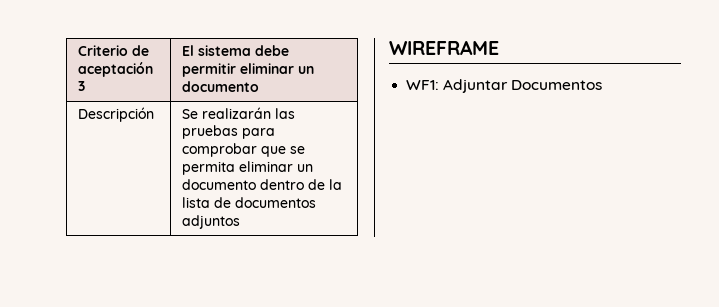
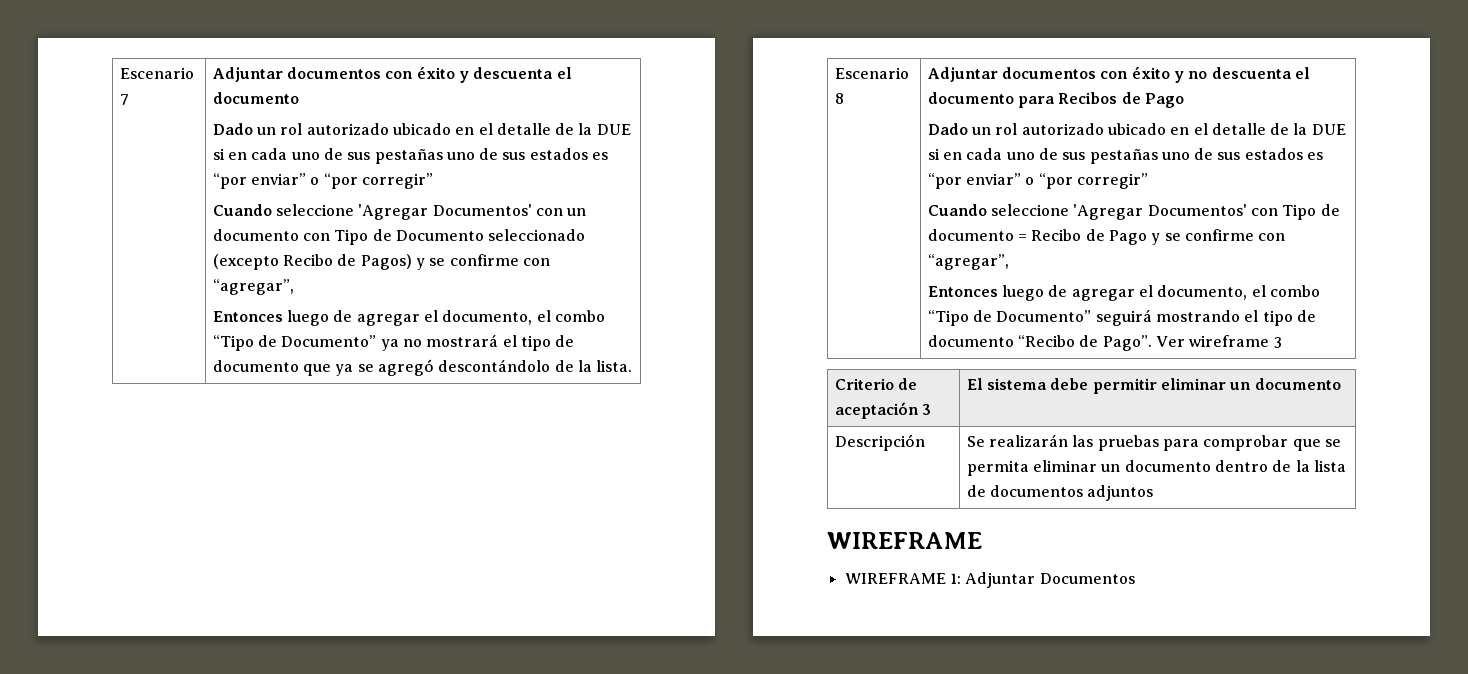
+ Escenario 7 | Adjuntar documentos con éxito y descuenta el documento
+ Dado un rol autorizado ubicado en el detalle de la DUE si en cada uno de sus pestañas uno de sus estados es “por enviar” o “por corregir”
+ Cuando seleccione 'Agregar Documentos' con un documento con Tipo de Documento seleccionado (excepto Recibo de Pagos) y se confirme con “agregar”,
+ Entonces luego de agregar el documento, el combo “Tipo de Documento” ya no mostrará el tipo de documento que ya se agregó descontándolo de la lista.
+ Escenario 8 | Adjuntar documentos con éxito y no descuenta el documento para Recibos de Pago
+ Dado un rol autorizado ubicado en el detalle de la DUE si en cada uno de sus pestañas uno de sus estados es “por enviar” o “por corregir”
+ Cuando seleccione 'Agregar Documentos' con Tipo de documento = Recibo de Pago y se confirme con “agregar”,
+ Entonces luego de agregar el documento, el combo “Tipo de Documento” seguirá mostrando el tipo de documento “Recibo de Pago”. Ver wireframe 3
- WF1: Adjuntar Documentos
+ WIREFRAME 1: Adjuntar Documentos

